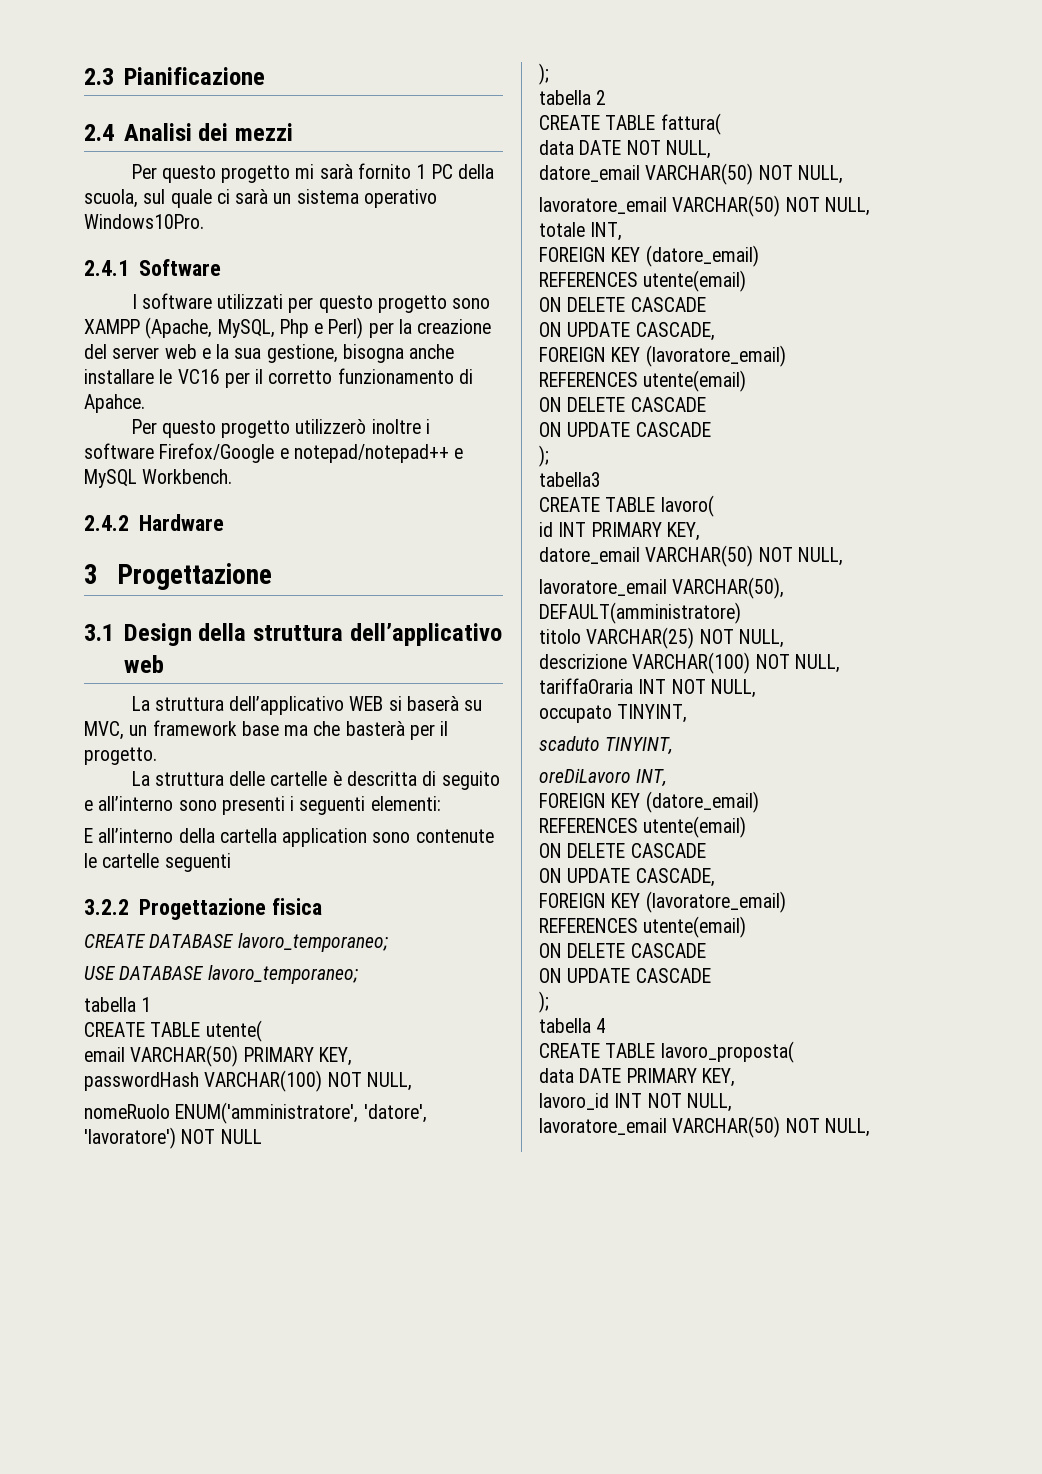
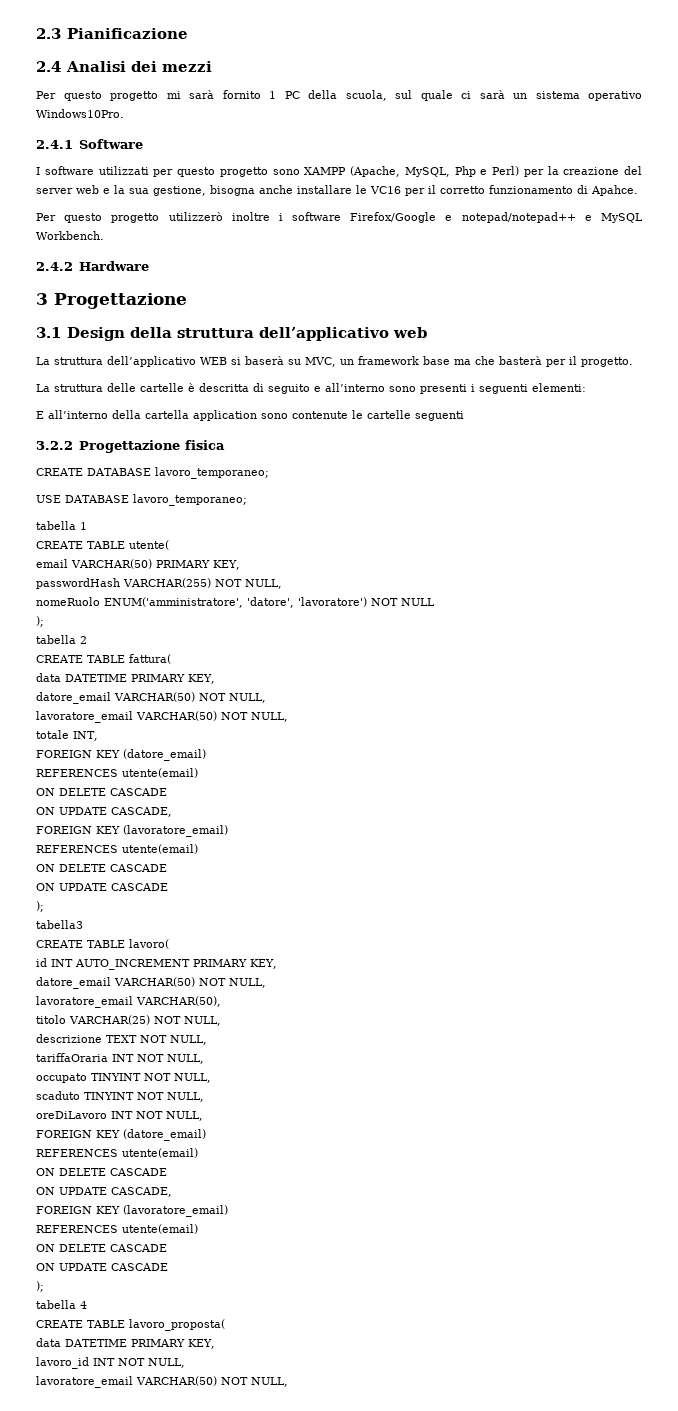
- passwordHash VARCHAR(100) NOT NULL,
+ passwordHash VARCHAR(255) NOT NULL,
  CREATE TABLE fattura(
- data DATE NOT NULL,
+ data DATETIME PRIMARY KEY,
- id INT PRIMARY KEY,
+ id INT AUTO_INCREMENT PRIMARY KEY,
- lavoratore_email VARCHAR(50), DEFAULT(amministratore)
+ lavoratore_email VARCHAR(50),
- descrizione VARCHAR(100) NOT NULL,
+ descrizione TEXT NOT NULL,
- occupato TINYINT,
- scaduto TINYINT,
- oreDiLavoro INT,
+ occupato TINYINT NOT NULL,
+ scaduto TINYINT NOT NULL,
+ oreDiLavoro INT NOT NULL,
  CREATE TABLE lavoro_proposta(
- data DATE PRIMARY KEY,
+ data DATETIME PRIMARY KEY,

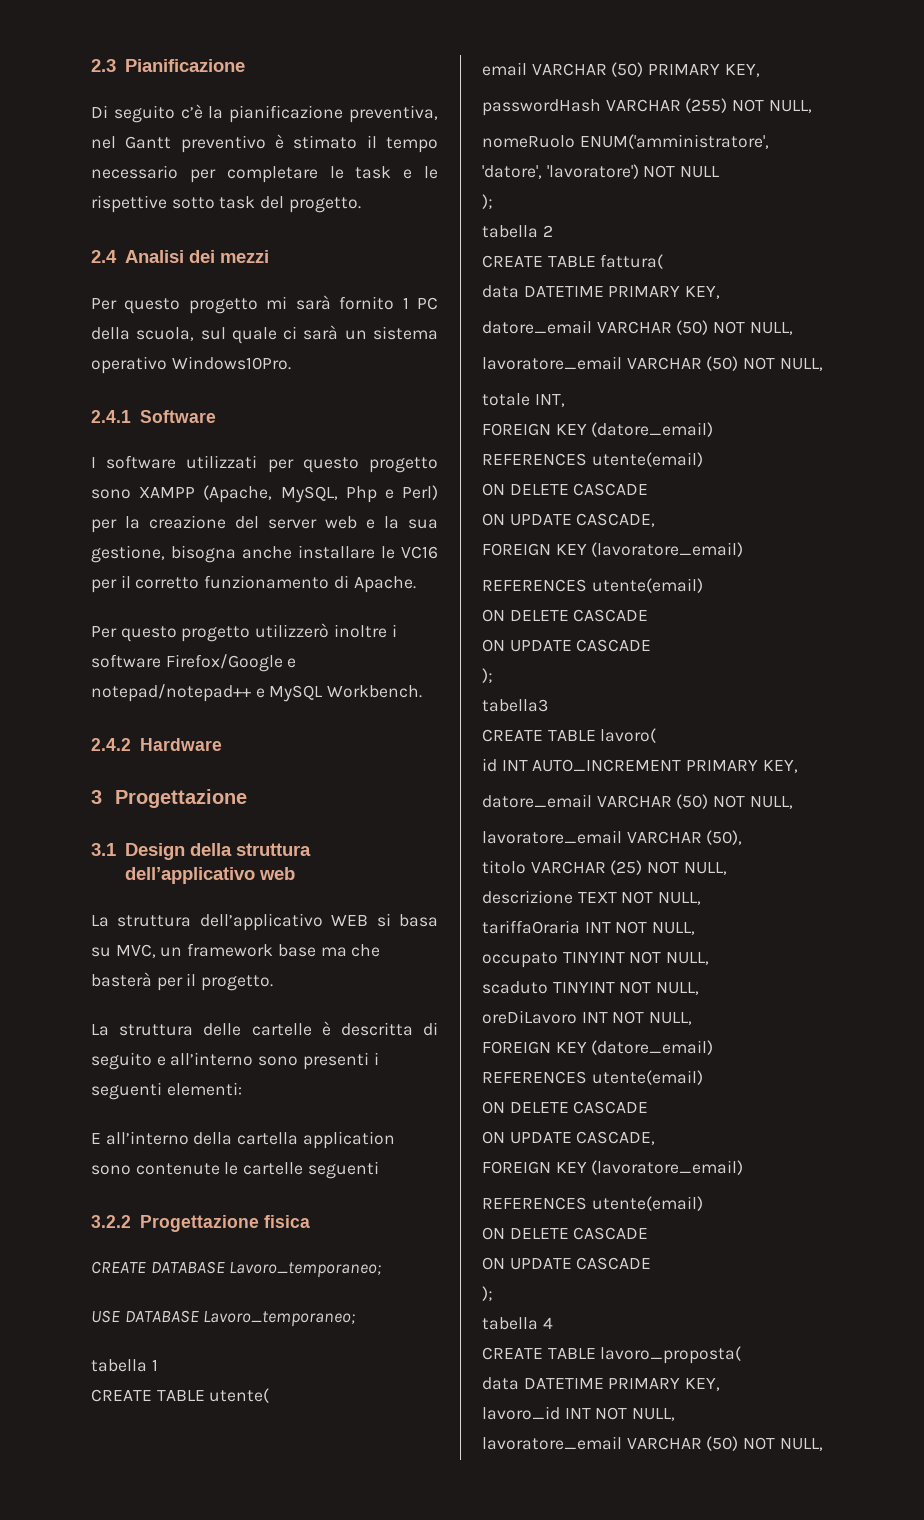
+ Di seguito c’è la pianificazione preventiva, nel Gantt preventivo è stimato il tempo necessario per completare le task e le rispettive sotto task del progetto.
- I software utilizzati per questo progetto sono XAMPP (Apache, MySQL, Php e Perl) per la creazione del server web e la sua gestione, bisogna anche installare le VC16 per il corretto funzionamento di Apahce.
+ I software utilizzati per questo progetto sono XAMPP (Apache, MySQL, Php e Perl) per la creazione del server web e la sua gestione, bisogna anche installare le VC16 per il corretto funzionamento di Apache.
- La struttura dell’applicativo WEB si baserà su MVC, un framework base ma che basterà per il progetto.
+ La struttura dell’applicativo WEB si basa su MVC, un framework base ma che basterà per il progetto.
- CREATE DATABASE lavoro_temporaneo;
+ CREATE DATABASE Lavoro_temporaneo;
- USE DATABASE lavoro_temporaneo;
+ USE DATABASE Lavoro_temporaneo;
- email VARCHAR(50) PRIMARY KEY,
+ email VARCHAR (50) PRIMARY KEY,
- passwordHash VARCHAR(255) NOT NULL,
+ passwordHash VARCHAR (255) NOT NULL,
  CREATE TABLE fattura(
  data DATETIME PRIMARY KEY,
- datore_email VARCHAR(50) NOT NULL,
- lavoratore_email VARCHAR(50) NOT NULL,
+ datore_email VARCHAR (50) NOT NULL,
+ lavoratore_email VARCHAR (50) NOT NULL,
  id INT AUTO_INCREMENT PRIMARY KEY,
- datore_email VARCHAR(50) NOT NULL,
- lavoratore_email VARCHAR(50),
+ datore_email VARCHAR (50) NOT NULL,
+ lavoratore_email VARCHAR (50),
- titolo VARCHAR(25) NOT NULL,
+ titolo VARCHAR (25) NOT NULL,
  lavoro_id INT NOT NULL,
- lavoratore_email VARCHAR(50) NOT NULL,
+ lavoratore_email VARCHAR (50) NOT NULL,

